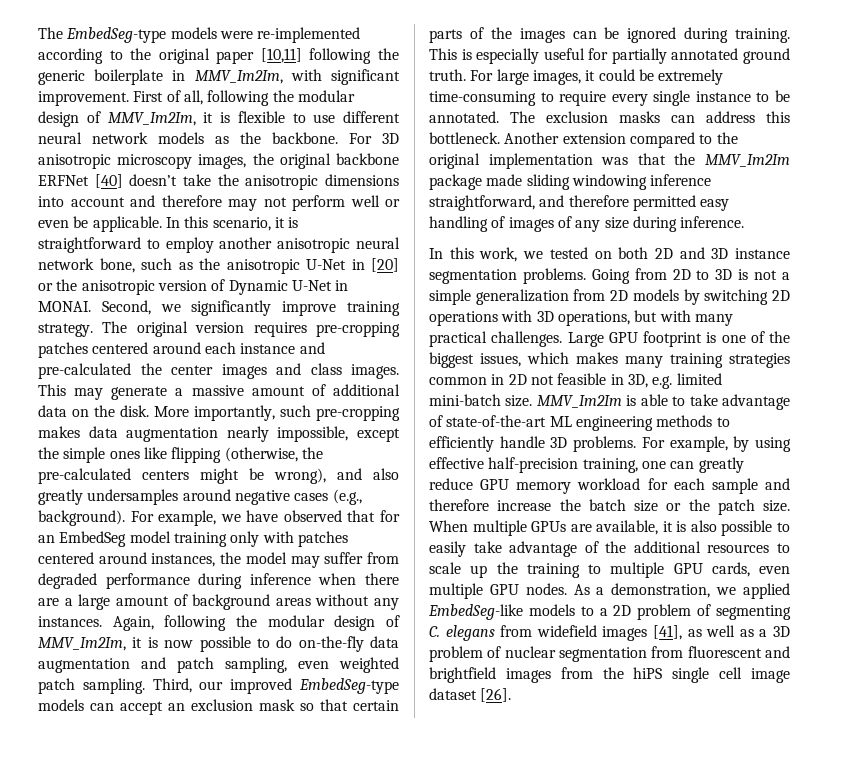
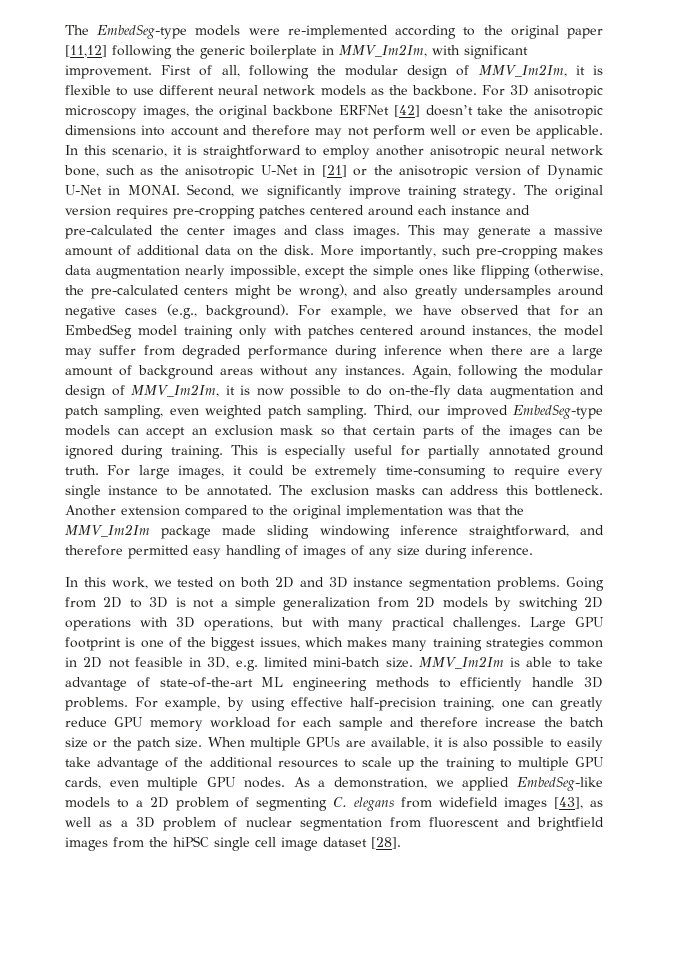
- The EmbedSeg-type models were re-implemented according to the original paper [10,11] following the generic boilerplate in MMV_Im2Im, with significant improvement.
+ The EmbedSeg-type models were re-implemented according to the original paper [11,12] following the generic boilerplate in MMV_Im2Im, with significant improvement.
- For 3D anisotropic microscopy images, the original backbone ERFNet [40] doesn’t take the anisotropic dimensions into account and therefore may not perform well or even be applicable.
+ For 3D anisotropic microscopy images, the original backbone ERFNet [42] doesn’t take the anisotropic dimensions into account and therefore may not perform well or even be applicable.
- In this scenario, it is straightforward to employ another anisotropic neural network bone, such as the anisotropic U-Net in [20] or the anisotropic version of Dynamic U-Net in MONAI.
+ In this scenario, it is straightforward to employ another anisotropic neural network bone, such as the anisotropic U-Net in [21] or the anisotropic version of Dynamic U-Net in MONAI.
- As a demonstration, we applied EmbedSeg-like models to a 2D problem of segmenting C. elegans from widefield images [41], as well as a 3D problem of nuclear segmentation from fluorescent and brightfield images from the hiPS single cell image dataset [26].
+ As a demonstration, we applied EmbedSeg-like models to a 2D problem of segmenting C. elegans from widefield images [43], as well as a 3D problem of nuclear segmentation from fluorescent and brightfield images from the hiPSC single cell image dataset [28].

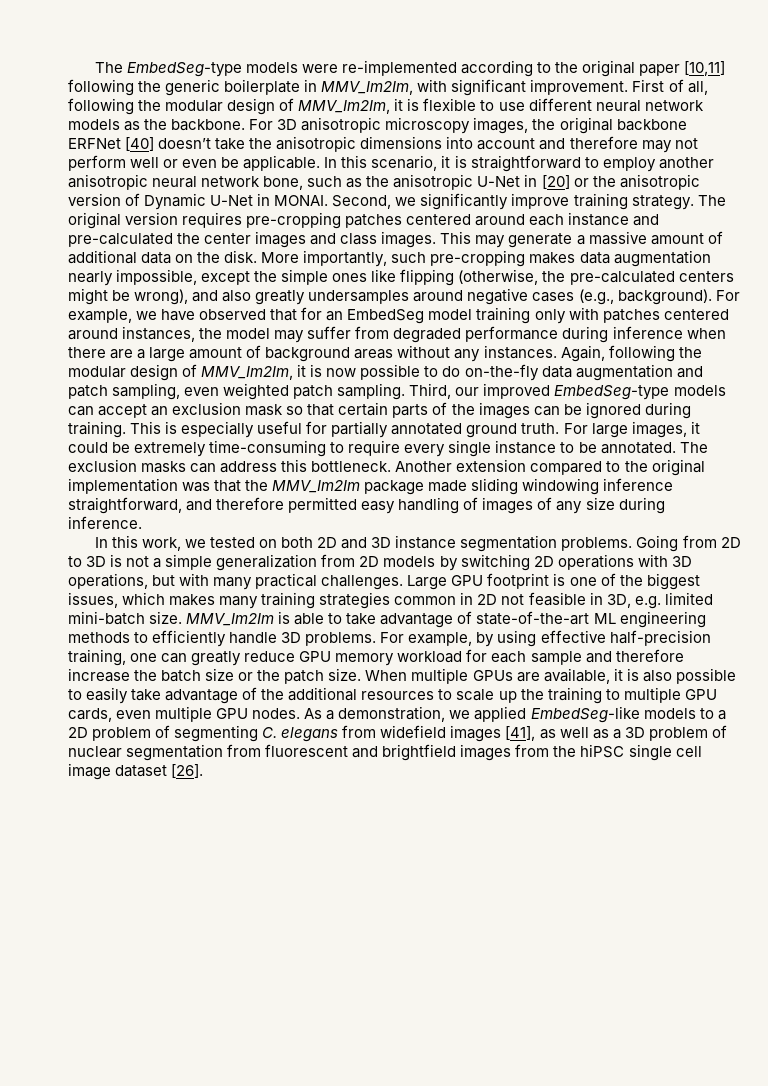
- The EmbedSeg-type models were re-implemented according to the original paper [11,12] following the generic boilerplate in MMV_Im2Im, with significant improvement.
+ The EmbedSeg-type models were re-implemented according to the original paper [10,11] following the generic boilerplate in MMV_Im2Im, with significant improvement.
- For 3D anisotropic microscopy images, the original backbone ERFNet [42] doesn’t take the anisotropic dimensions into account and therefore may not perform well or even be applicable.
+ For 3D anisotropic microscopy images, the original backbone ERFNet [40] doesn’t take the anisotropic dimensions into account and therefore may not perform well or even be applicable.
- In this scenario, it is straightforward to employ another anisotropic neural network bone, such as the anisotropic U-Net in [21] or the anisotropic version of Dynamic U-Net in MONAI.
+ In this scenario, it is straightforward to employ another anisotropic neural network bone, such as the anisotropic U-Net in [20] or the anisotropic version of Dynamic U-Net in MONAI.
- As a demonstration, we applied EmbedSeg-like models to a 2D problem of segmenting C. elegans from widefield images [43], as well as a 3D problem of nuclear segmentation from fluorescent and brightfield images from the hiPSC single cell image dataset [28].
+ As a demonstration, we applied EmbedSeg-like models to a 2D problem of segmenting C. elegans from widefield images [41], as well as a 3D problem of nuclear segmentation from fluorescent and brightfield images from the hiPSC single cell image dataset [26].

